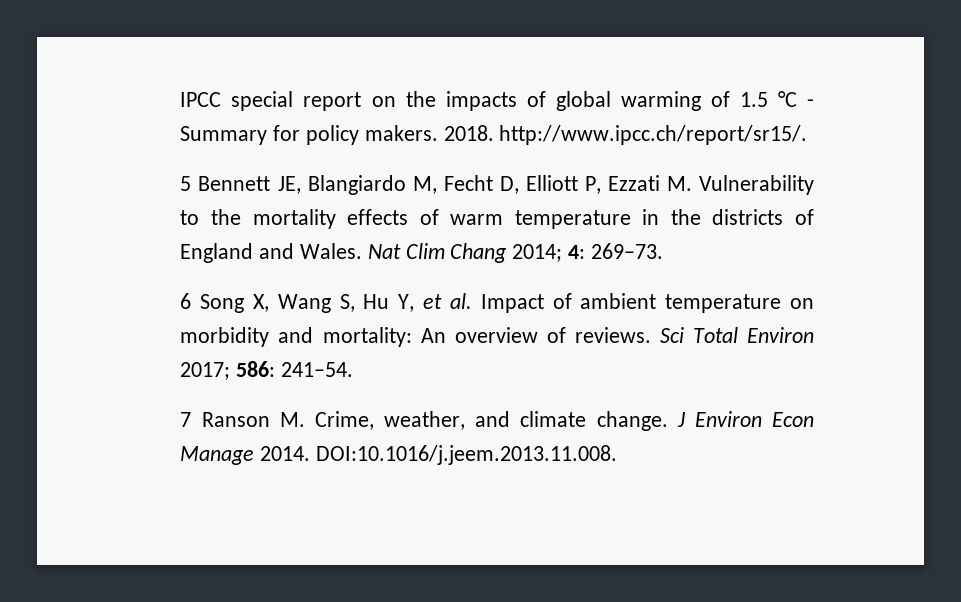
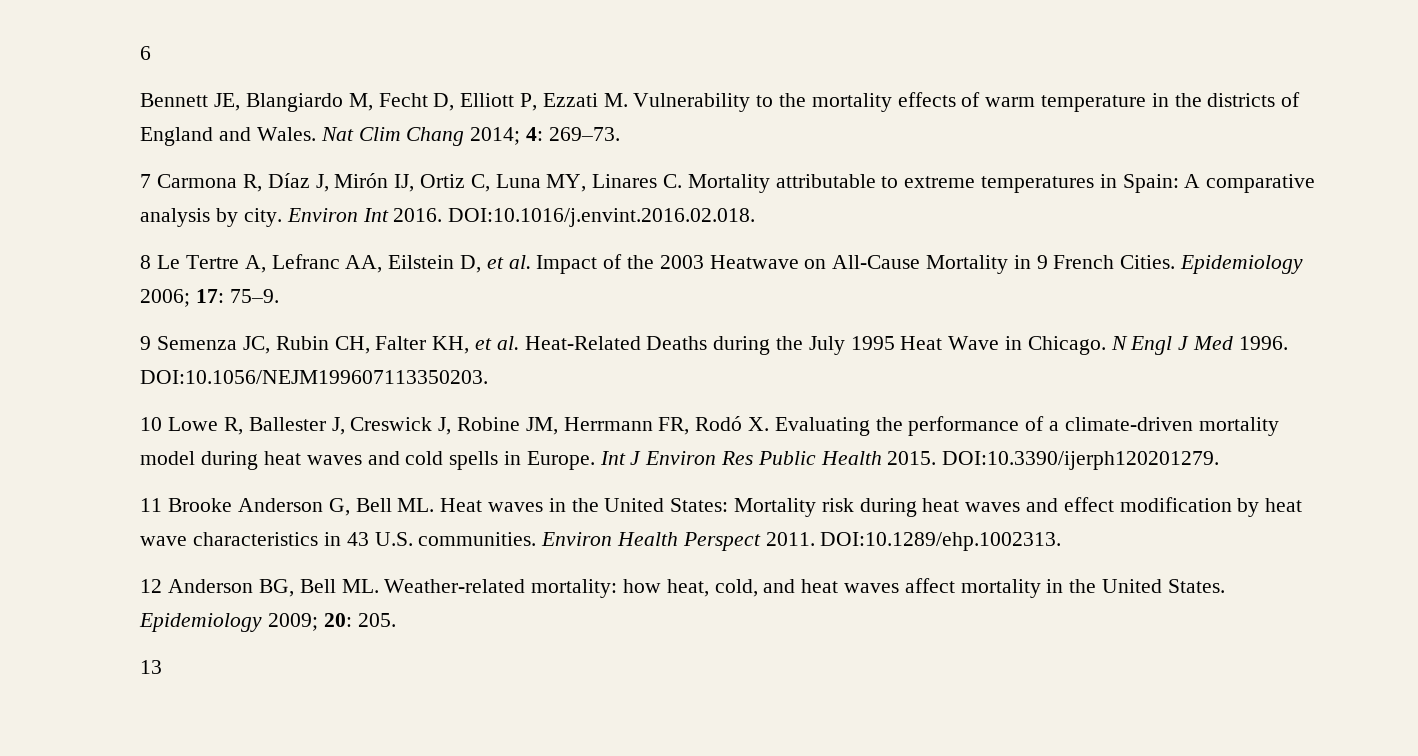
- IPCC special report on the impacts of global warming of 1.5 °C - Summary for policy makers. 2018. http://www.ipcc.ch/report/sr15/.
- 5 Bennett JE, Blangiardo M, Fecht D, Elliott P, Ezzati M. Vulnerability to the mortality effects of warm temperature in the districts of England and Wales.
+ 6
+ Bennett JE, Blangiardo M, Fecht D, Elliott P, Ezzati M. Vulnerability to the mortality effects of warm temperature in the districts of England and Wales.
- 6 Song X, Wang S, Hu Y, et al. Impact of ambient temperature on morbidity and mortality: An overview of reviews. Sci Total Environ 2017; 586: 241–54.
- 7 Ranson M. Crime, weather, and climate change. J Environ Econ Manage 2014. DOI:10.1016/j.jeem.2013.11.008.
+ 7 Carmona R, Díaz J, Mirón IJ, Ortiz C, Luna MY, Linares C. Mortality attributable to extreme temperatures in Spain: A comparative analysis by city. Environ Int 2016. DOI:10.1016/j.envint.2016.02.018.
+ 8 Le Tertre A, Lefranc AA, Eilstein D, et al. Impact of the 2003 Heatwave on All-Cause Mortality in 9 French Cities. Epidemiology 2006; 17: 75–9.
+ 9 Semenza JC, Rubin CH, Falter KH, et al. Heat-Related Deaths during the July 1995 Heat Wave in Chicago. N Engl J Med 1996. DOI:10.1056/NEJM199607113350203.
+ 10 Lowe R, Ballester J, Creswick J, Robine JM, Herrmann FR, Rodó X. Evaluating the performance of a climate-driven mortality model during heat waves and cold spells in Europe. Int J Environ Res Public Health 2015. DOI:10.3390/ijerph120201279.
+ 11 Brooke Anderson G, Bell ML. Heat waves in the United States: Mortality risk during heat waves and effect modification by heat wave characteristics in 43 U.S. communities. Environ Health Perspect 2011. DOI:10.1289/ehp.1002313.
+ 12 Anderson BG, Bell ML. Weather-related mortality: how heat, cold, and heat waves affect mortality in the United States. Epidemiology 2009; 20: 205.
+ 13

